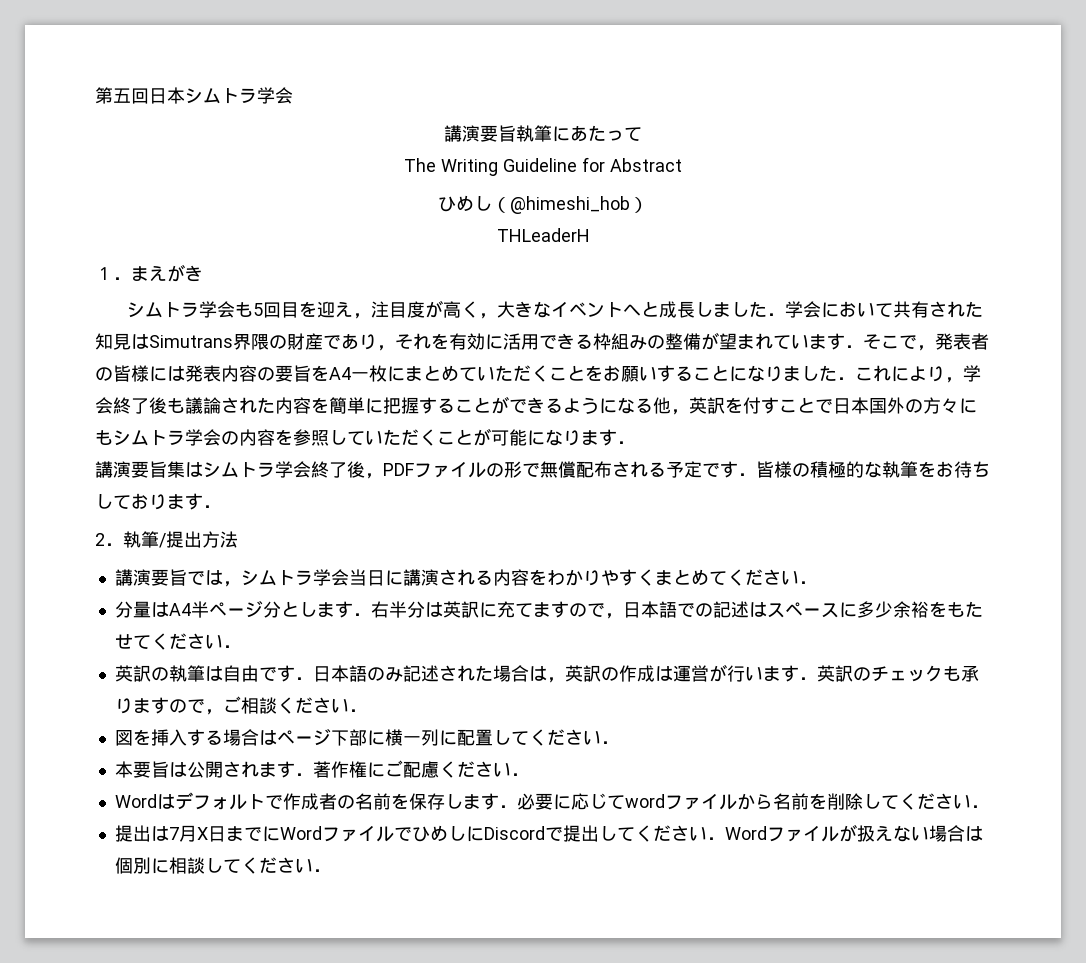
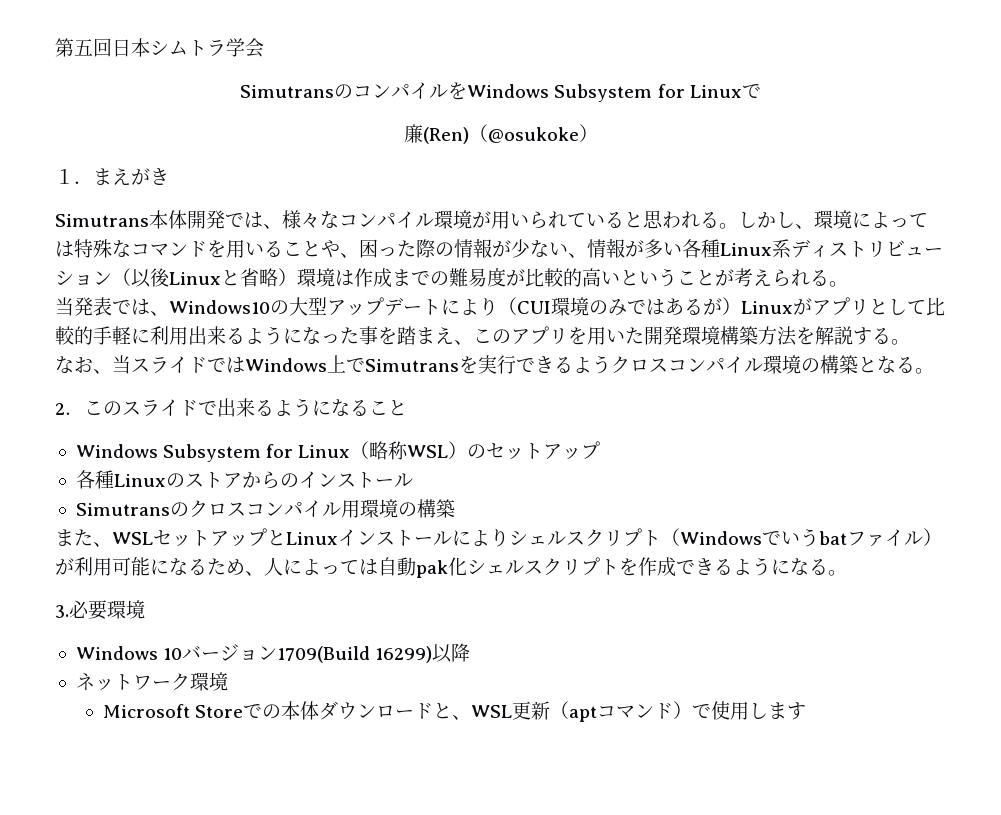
- 講演要旨執筆にあたって
- The Writing Guideline for Abstract
- ひめし（@himeshi_hob）
- THLeaderH
+ SimutransのコンパイルをWindows Subsystem for Linuxで
+ 廉(Ren)（@osukoke）
- シムトラ学会も5回目を迎え，注目度が高く，大きなイベントへと成長しました．学会において共有された知見はSimutrans界隈の財産であり，それを有効に活用できる枠組みの整備が望まれています．そこで，発表者の皆様には発表内容の要旨をA4一枚にまとめていただくことをお願いすることになりました．これにより，学会終了後も議論された内容を簡単に把握することができるようになる他，英訳を付すことで日本国外の方々にもシムトラ学会の内容を参照していただくことが可能になります．
- 講演要旨集はシムトラ学会終了後，PDFファイルの形で無償配布される予定です．皆様の積極的な執筆をお待ちしております．
- 2．執筆/提出方法
- 講演要旨では，シムトラ学会当日に講演される内容をわかりやすくまとめてください．
- 分量はA4半ページ分とします．右半分は英訳に充てますので，日本語での記述はスペースに多少余裕をもたせてください．
- 英訳の執筆は自由です．日本語のみ記述された場合は，英訳の作成は運営が行います．英訳のチェックも承りますので，ご相談ください．
- 図を挿入する場合はページ下部に横一列に配置してください．
- 本要旨は公開されます．著作権にご配慮ください．
- Wordはデフォルトで作成者の名前を保存します．必要に応じてwordファイルから名前を削除してください．
- 提出は7月X日までにWordファイルでひめしにDiscordで提出してください．Wordファイルが扱えない場合は個別に相談してください．
+ Simutrans本体開発では、様々なコンパイル環境が用いられていると思われる。しかし、環境によっては特殊なコマンドを用いることや、困った際の情報が少ない、情報が多い各種Linux系ディストリビューション（以後Linuxと省略）環境は作成までの難易度が比較的高いということが考えられる。
+ 当発表では、Windows10の大型アップデートにより（CUI環境のみではあるが）Linuxがアプリとして比較的手軽に利用出来るようになった事を踏まえ、このアプリを用いた開発環境構築方法を解説する。
+ なお、当スライドではWindows上でSimutransを実行できるようクロスコンパイル環境の構築となる。
+ 2．このスライドで出来るようになること
+ Windows Subsystem for Linux（略称WSL）のセットアップ
+ 各種Linuxのストアからのインストール
+ Simutransのクロスコンパイル用環境の構築
+ また、WSLセットアップとLinuxインストールによりシェルスクリプト（Windowsでいうbatファイル）が利用可能になるため、人によっては自動pak化シェルスクリプトを作成できるようになる。
+ 3.必要環境
+ Windows 10バージョン1709(Build 16299)以降
+ ネットワーク環境
+ Microsoft Storeでの本体ダウンロードと、WSL更新（aptコマンド）で使用します

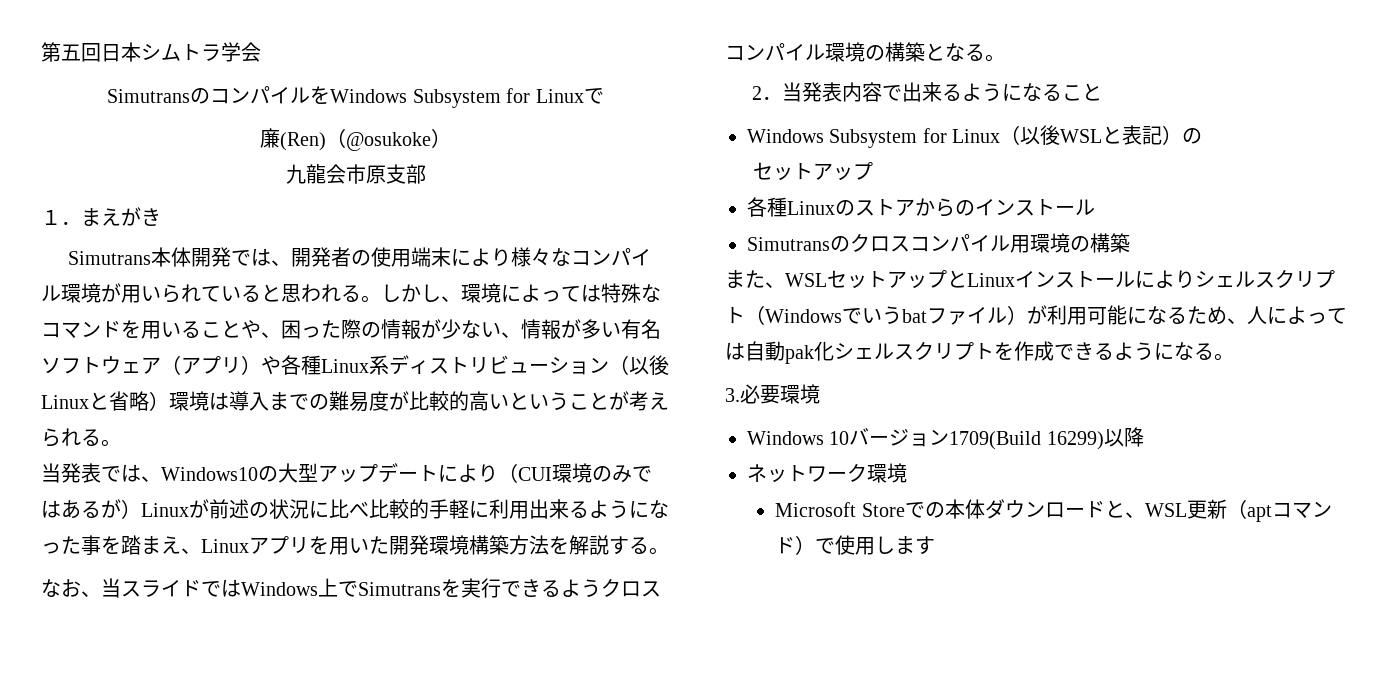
+ 九龍会市原支部
- Simutrans本体開発では、様々なコンパイル環境が用いられていると思われる。
+ Simutrans本体開発では、開発者の使用端末により様々なコンパイル環境が用いられていると思われる。
- しかし、環境によっては特殊なコマンドを用いることや、困った際の情報が少ない、情報が多い各種Linux系ディストリビューション（以後Linuxと省略）環境は作成までの難易度が比較的高いということが考えられる。
+ しかし、環境によっては特殊なコマンドを用いることや、困った際の情報が少ない、情報が多い有名ソフトウェア（アプリ）や各種Linux系ディストリビューション（以後Linuxと省略）環境は導入までの難易度が比較的高いということが考えられる。
- 当発表では、Windows10の大型アップデートにより（CUI環境のみではあるが）Linuxがアプリとして比較的手軽に利用出来るようになった事を踏まえ、このアプリを用いた開発環境構築方法を解説する。
+ 当発表では、Windows10の大型アップデートにより（CUI環境のみではあるが）Linuxが前述の状況に比べ比較的手軽に利用出来るようになった事を踏まえ、Linuxアプリを用いた開発環境構築方法を解説する。
- 2．このスライドで出来るようになること
+ 2．当発表内容で出来るようになること
- Windows Subsystem for Linux（略称WSL）のセットアップ
+ Windows Subsystem for Linux（以後WSLと表記）の
+ セットアップ

